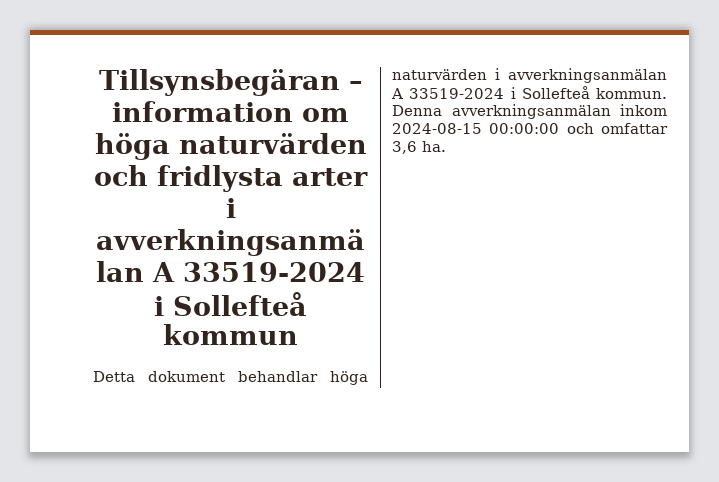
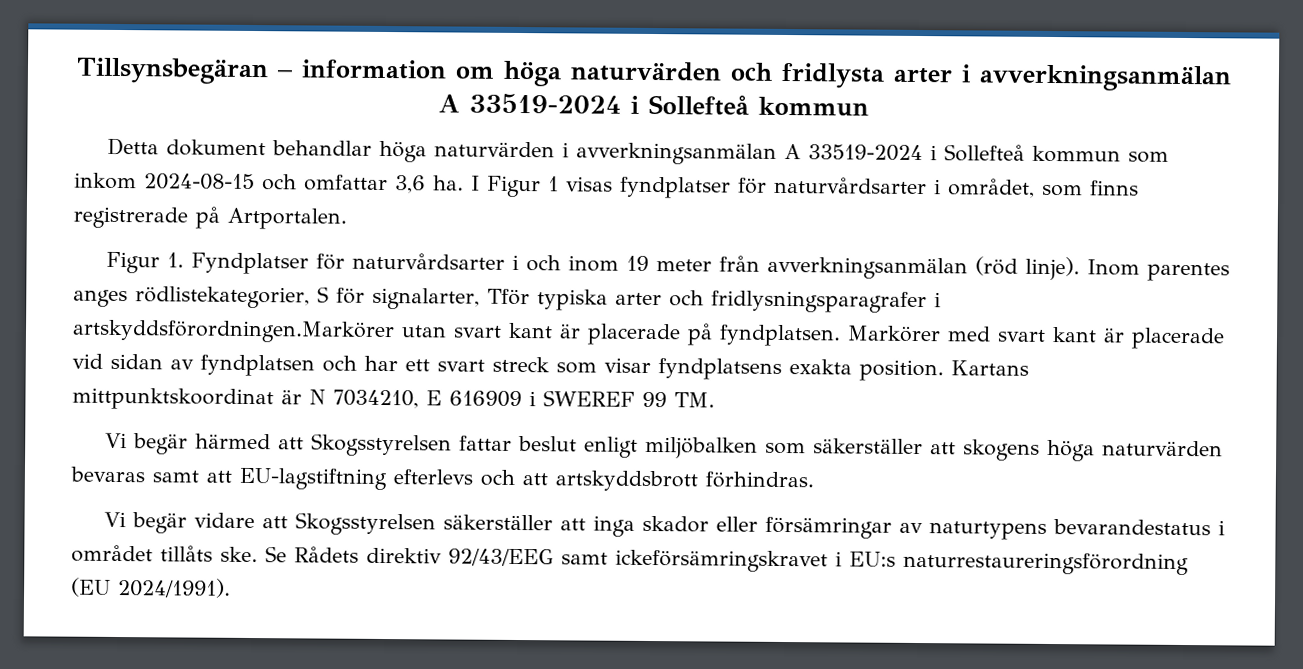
- Detta dokument behandlar höga naturvärden i avverkningsanmälan A 33519-2024 i Sollefteå kommun. Denna avverkningsanmälan inkom 2024-08-15 00:00:00 och omfattar 3,6 ha.
+ Detta dokument behandlar höga naturvärden i avverkningsanmälan A 33519-2024 i Sollefteå kommun som inkom 2024-08-15 och omfattar 3,6 ha.
+ I Figur 1 visas fyndplatser för naturvårdsarter i området, som finns registrerade på Artportalen.
+ Figur 1. Fyndplatser för naturvårdsarter i och inom 19 meter från avverkningsanmälan (röd linje). Inom parentes anges rödlistekategorier, S för signalarter, Tför typiska arter och fridlysningsparagrafer i artskyddsförordningen.Markörer utan svart kant är placerade på fyndplatsen. Markörer med svart kant är placerade vid sidan av fyndplatsen och har ett svart streck som visar fyndplatsens exakta position. Kartans mittpunktskoordinat är N 7034210, E 616909 i SWEREF 99 TM.
+ Vi begär härmed att Skogsstyrelsen fattar beslut enligt miljöbalken som säkerställer att skogens höga naturvärden bevaras samt att EU-lagstiftning efterlevs och att artskyddsbrott förhindras.
+ Vi begär vidare att Skogsstyrelsen säkerställer att inga skador eller försämringar av naturtypens bevarandestatus i området tillåts ske. Se Rådets direktiv 92/43/EEG samt ickeförsämringskravet i EU:s naturrestaureringsförordning (EU 2024/1991).

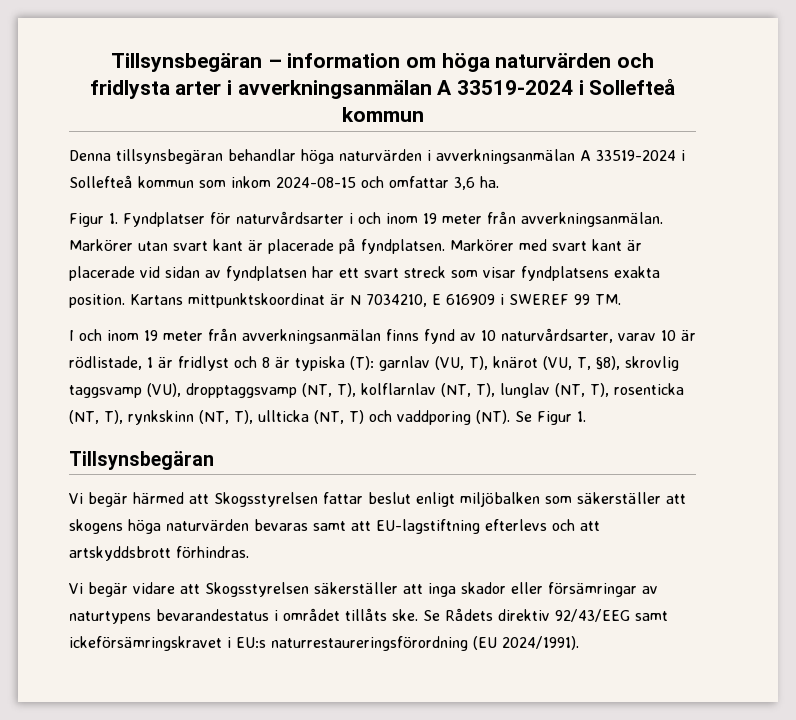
- Detta dokument behandlar höga naturvärden i avverkningsanmälan A 33519-2024 i Sollefteå kommun som inkom 2024-08-15 och omfattar 3,6 ha. I Figur 1 visas fyndplatser för naturvårdsarter i området, som finns registrerade på Artportalen.
+ Denna tillsynsbegäran behandlar höga naturvärden i avverkningsanmälan A 33519-2024 i Sollefteå kommun som inkom 2024-08-15 och omfattar 3,6 ha.
- Figur 1. Fyndplatser för naturvårdsarter i och inom 19 meter från avverkningsanmälan (röd linje). Inom parentes anges rödlistekategorier, S för signalarter, Tför typiska arter och fridlysningsparagrafer i artskyddsförordningen.Markörer utan svart kant är placerade på fyndplatsen.
+ Figur 1. Fyndplatser för naturvårdsarter i och inom 19 meter från avverkningsanmälan. Markörer utan svart kant är placerade på fyndplatsen.
- Markörer med svart kant är placerade vid sidan av fyndplatsen och har ett svart streck som visar fyndplatsens exakta position.
+ Markörer med svart kant är placerade vid sidan av fyndplatsen har ett svart streck som visar fyndplatsens exakta position.
+ I och inom 19 meter från avverkningsanmälan finns fynd av 10 naturvårdsarter, varav 10 är rödlistade, 1 är fridlyst och 8 är typiska (T): garnlav (VU, T), knärot (VU, T, §8), skrovlig taggsvamp (VU), dropptaggsvamp (NT, T), kolflarnlav (NT, T), lunglav (NT, T), rosenticka (NT, T), rynkskinn (NT, T), ullticka (NT, T) och vaddporing (NT). Se Figur 1.
+ Tillsynsbegäran

